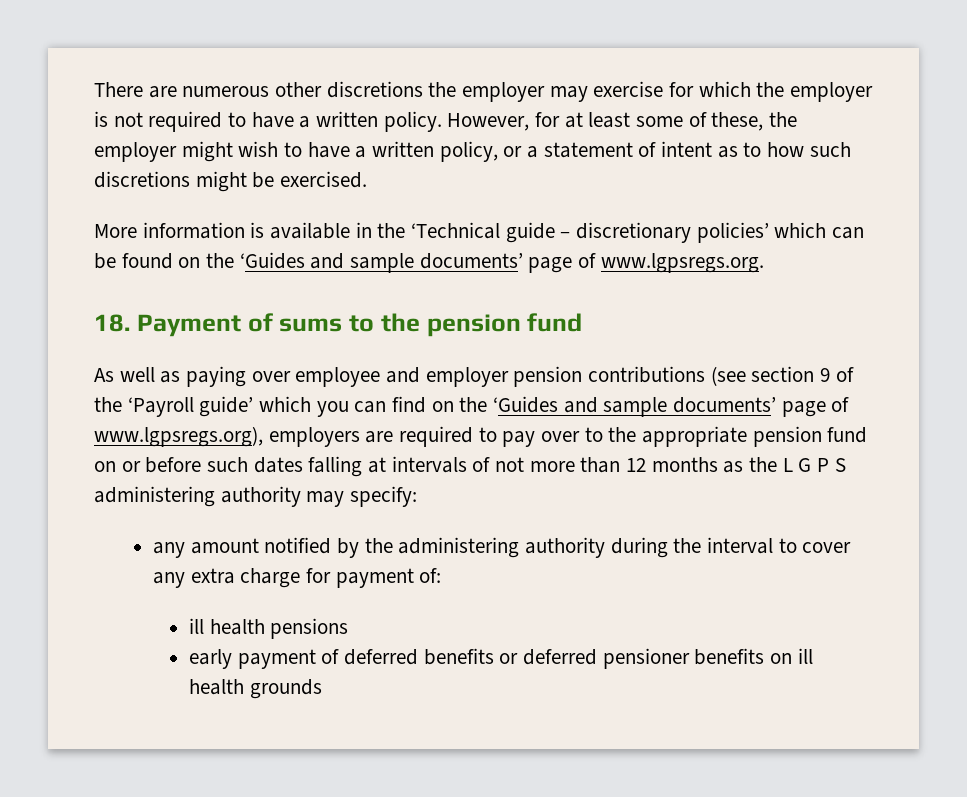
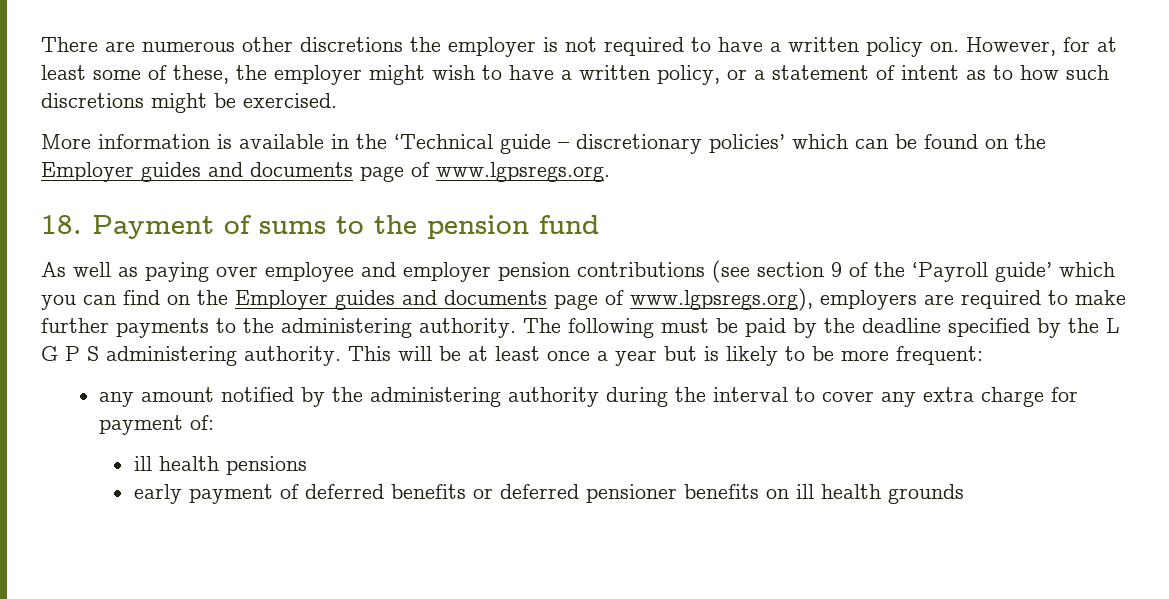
- There are numerous other discretions the employer may exercise for which the employer is not required to have a written policy.
+ There are numerous other discretions the employer is not required to have a written policy on.
- More information is available in the ‘Technical guide – discretionary policies’ which can be found on the ‘Guides and sample documents’ page of www.lgpsregs.org.
+ More information is available in the ‘Technical guide – discretionary policies’ which can be found on the Employer guides and documents page of www.lgpsregs.org.
- As well as paying over employee and employer pension contributions (see section 9 of the ‘Payroll guide’ which you can find on the ‘Guides and sample documents’ page of www.lgpsregs.org), employers are required to pay over to the appropriate pension fund on or before such dates falling at intervals of not more than 12 months as the L G P S administering authority may specify:
+ As well as paying over employee and employer pension contributions (see section 9 of the ‘Payroll guide’ which you can find on the Employer guides and documents page of www.lgpsregs.org), employers are required to make further payments to the administering authority. The following must be paid by the deadline specified by the L G P S administering authority. This will be at least once a year but is likely to be more frequent:

